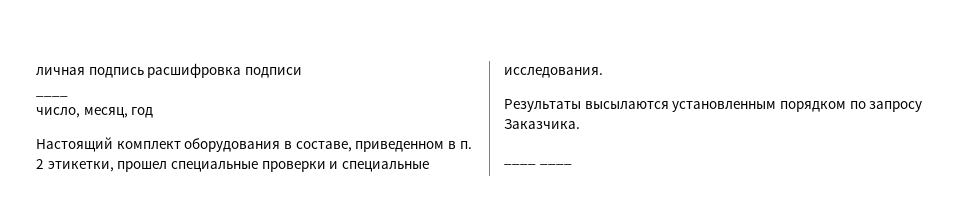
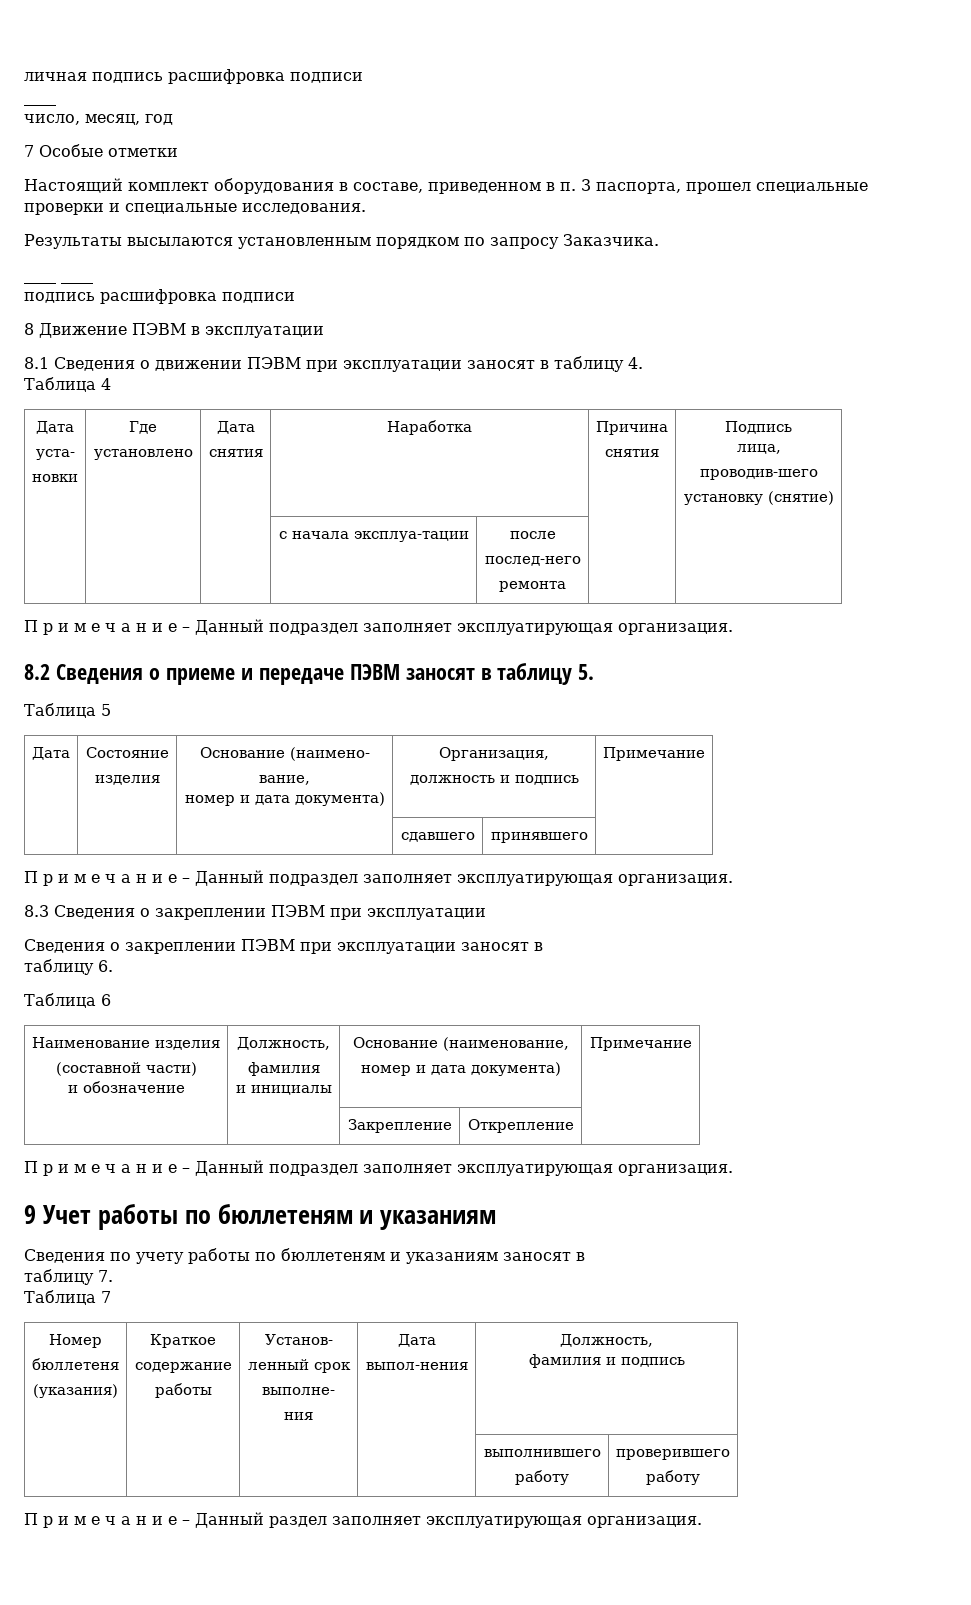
+ 7 Особые отметки
- Настоящий комплект оборудования в составе, приведенном в п. 2 этикетки, прошел специальные проверки и специальные исследования.
+ Настоящий комплект оборудования в составе, приведенном в п. 3 паспорта, прошел специальные проверки и специальные исследования.
  ____ ____
+ подпись расшифровка подписи
+ 8 Движение ПЭВМ в эксплуатации
+ 8.1 Сведения о движении ПЭВМ при эксплуатации заносят в таблицу 4.
+ Таблица 4
+ Дата
+ уста-
+ новки | Где
+ установлено | Дата
+ снятия | Наработка | Причина
+ снятия | Подпись
+ лица,
+ проводив-шего
+ установку (снятие)
+ | | | с начала эксплуа-тации | после
+ послед-него
+ ремонта | |
+ П р и м е ч а н и е – Данный подраздел заполняет эксплуатирующая организация.
+ 8.2 Сведения о приеме и передаче ПЭВМ заносят в таблицу 5.
+ Таблица 5
+ Дата | Состояние
+ изделия | Основание (наимено-
+ вание,
+ номер и дата документа) | Организация,
+ должность и подпись | Примечание
+ | | | сдавшего | принявшего |
+ П р и м е ч а н и е – Данный подраздел заполняет эксплуатирующая организация.
+ 8.3 Сведения о закреплении ПЭВМ при эксплуатации
+ Сведения о закреплении ПЭВМ при эксплуатации заносят в
+ таблицу 6.
+ Таблица 6
+ Наименование изделия
+ (составной части)
+ и обозначение | Должность,
+ фамилия
+ и инициалы | Основание (наименование,
+ номер и дата документа) | Примечание
+ | | Закрепление | Открепление |
+ П р и м е ч а н и е – Данный подраздел заполняет эксплуатирующая организация.
+ 9 Учет работы по бюллетеням и указаниям
+ Сведения по учету работы по бюллетеням и указаниям заносят в
+ таблицу 7.
+ Таблица 7
+ Номер
+ бюллетеня
+ (указания) | Краткое
+ содержание
+ работы | Установ-
+ ленный срок
+ выполне-
+ ния | Дата
+ выпол-нения | Должность,
+ фамилия и подпись
+ | | | | выполнившего
+ работу | проверившего
+ работу
+ П р и м е ч а н и е – Данный раздел заполняет эксплуатирующая организация.

